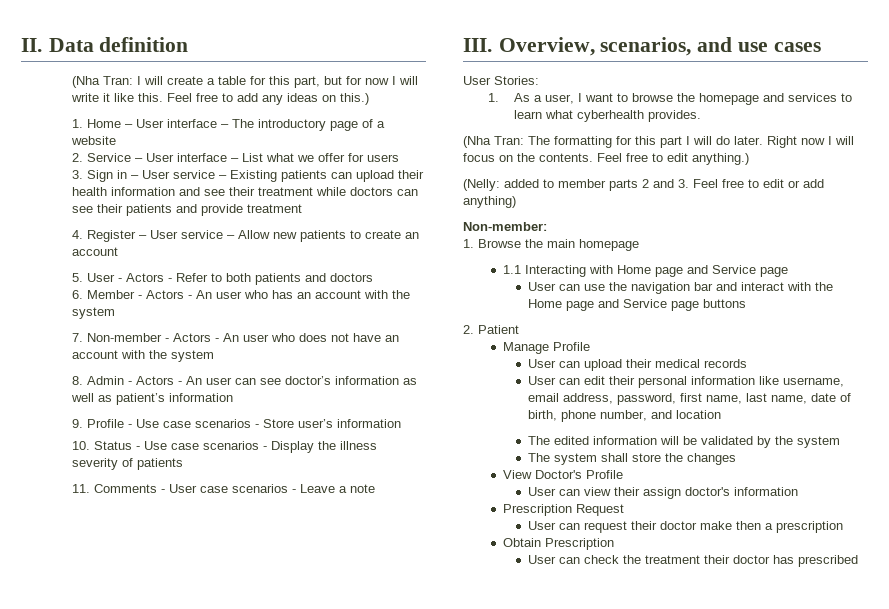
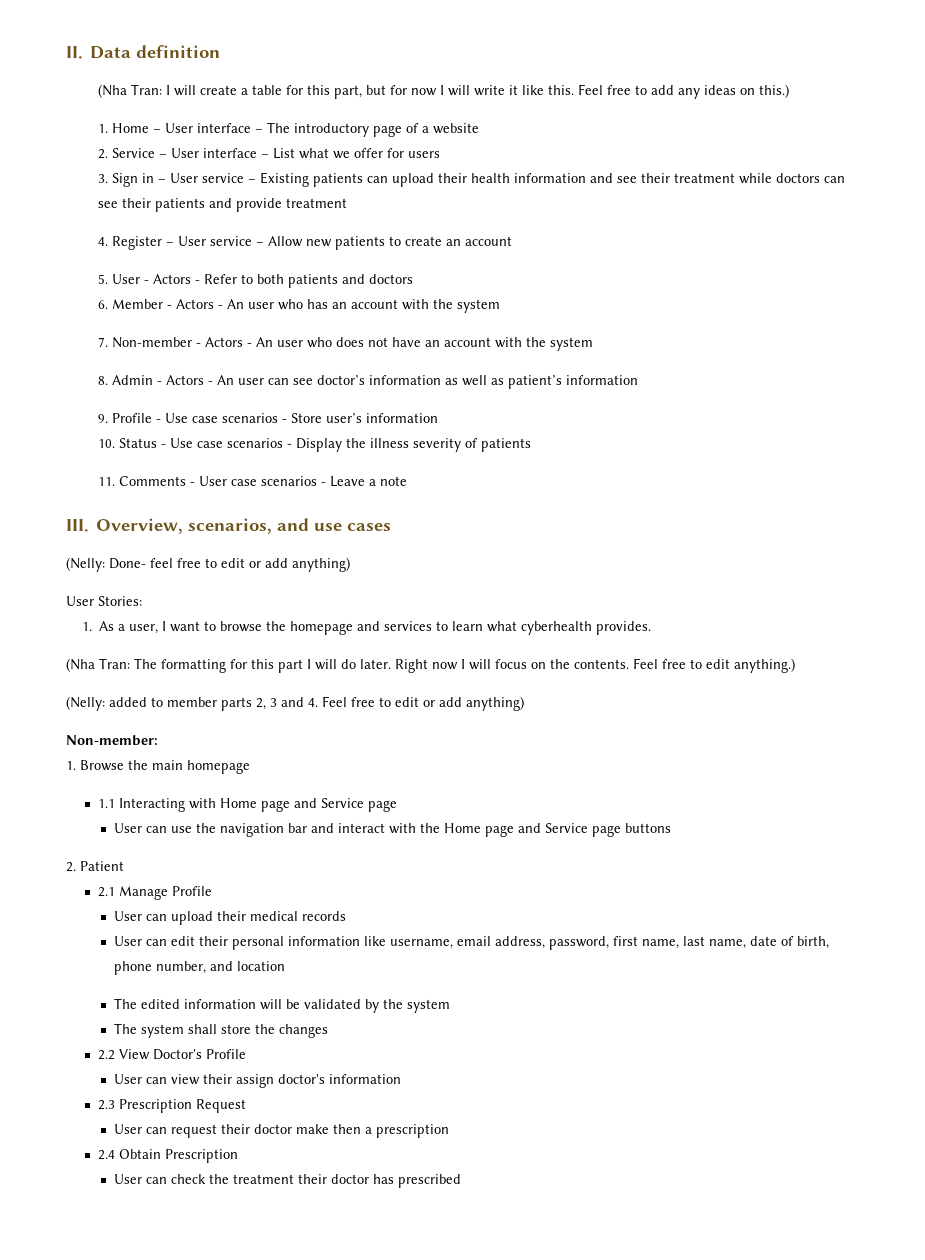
+ (Nelly: Done- feel free to edit or add anything)
- (Nelly: added to member parts 2 and 3. Feel free to edit or add anything)
+ (Nelly: added to member parts 2, 3 and 4. Feel free to edit or add anything)
- Manage Profile
+ 2.1 Manage Profile
- View Doctor's Profile
+ 2.2 View Doctor's Profile
- Prescription Request
+ 2.3 Prescription Request
- Obtain Prescription
+ 2.4 Obtain Prescription

